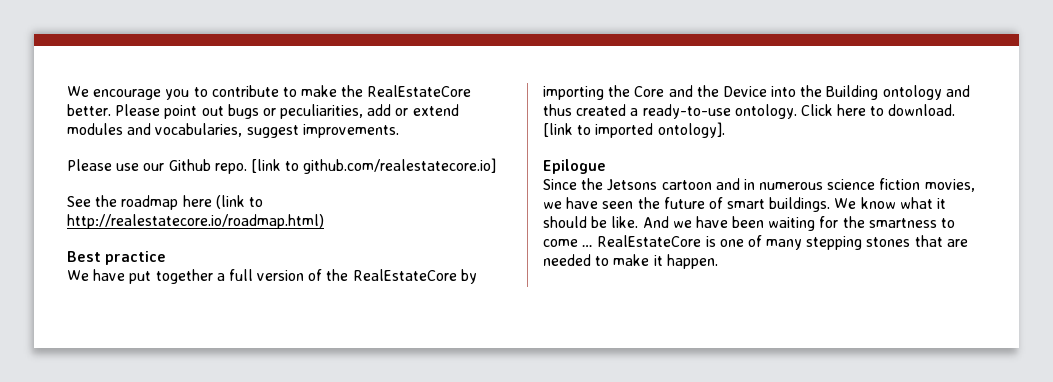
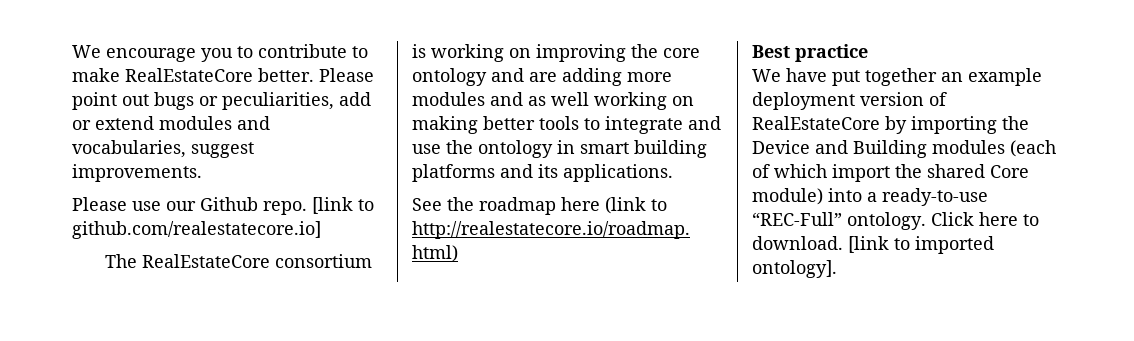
- We encourage you to contribute to make the RealEstateCore better.
+ We encourage you to contribute to make RealEstateCore better.
+ The RealEstateCore consortium is working on improving the core ontology and are adding more modules and as well working on making better tools to integrate and use the ontology in smart building platforms and its applications.
- We have put together a full version of the RealEstateCore by importing the Core and the Device into the Building ontology and thus created a ready-to-use ontology.
+ We have put together an example deployment version of RealEstateCore by importing the Device and Building modules (each of which import the shared Core module) into a ready-to-use “REC-Full” ontology.
- Epilogue
- Since the Jetsons cartoon and in numerous science fiction movies, we have seen the future of smart buildings. We know what it should be like. And we have been waiting for the smartness to come … RealEstateCore is one of many stepping stones that are needed to make it happen.

